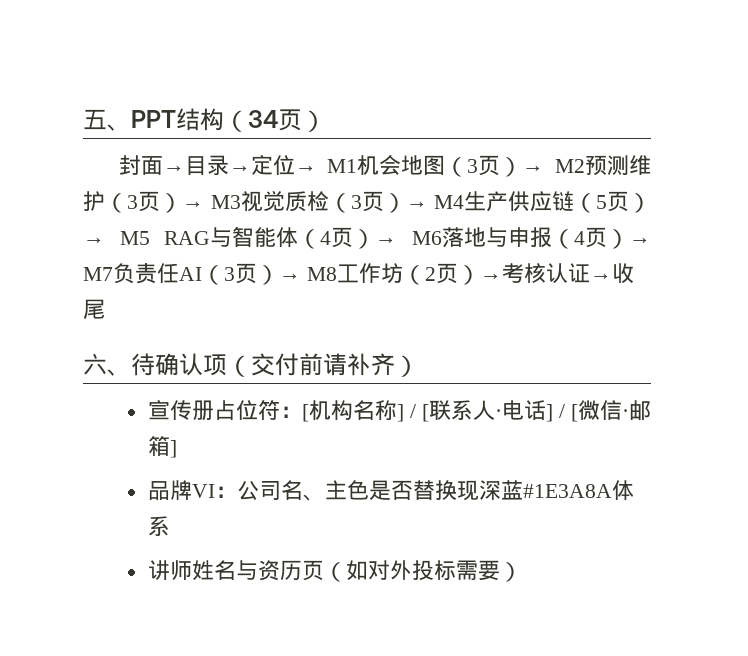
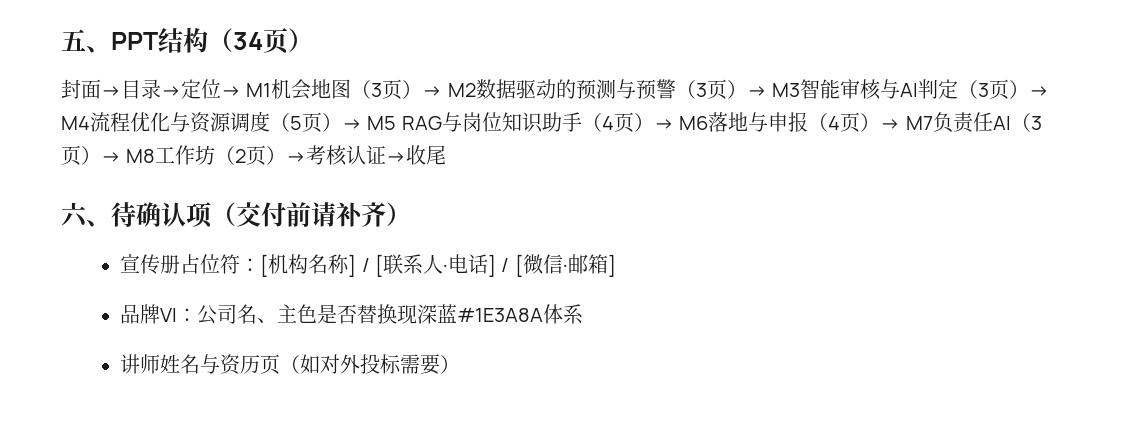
- 封面→目录→定位→ M1机会地图（3页）→ M2预测维护（3页）→ M3视觉质检（3页）→ M4生产供应链（5页）→ M5 RAG与智能体（4页）→ M6落地与申报（4页）→ M7负责任AI（3页）→ M8工作坊（2页）→考核认证→收尾
+ 封面→目录→定位→ M1机会地图（3页）→ M2数据驱动的预测与预警（3页）→ M3智能审核与AI判定（3页）→ M4流程优化与资源调度（5页）→ M5 RAG与岗位知识助手（4页）→ M6落地与申报（4页）→ M7负责任AI（3页）→ M8工作坊（2页）→考核认证→收尾

